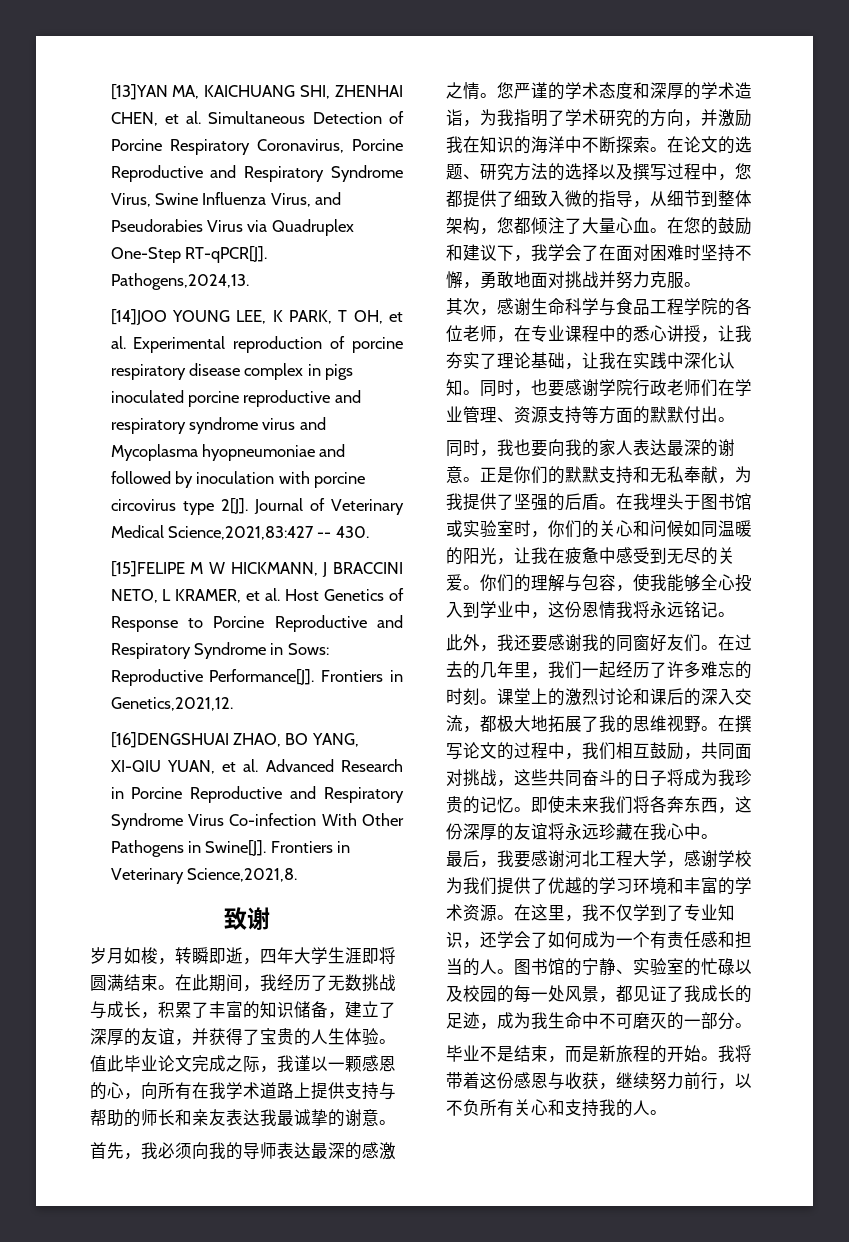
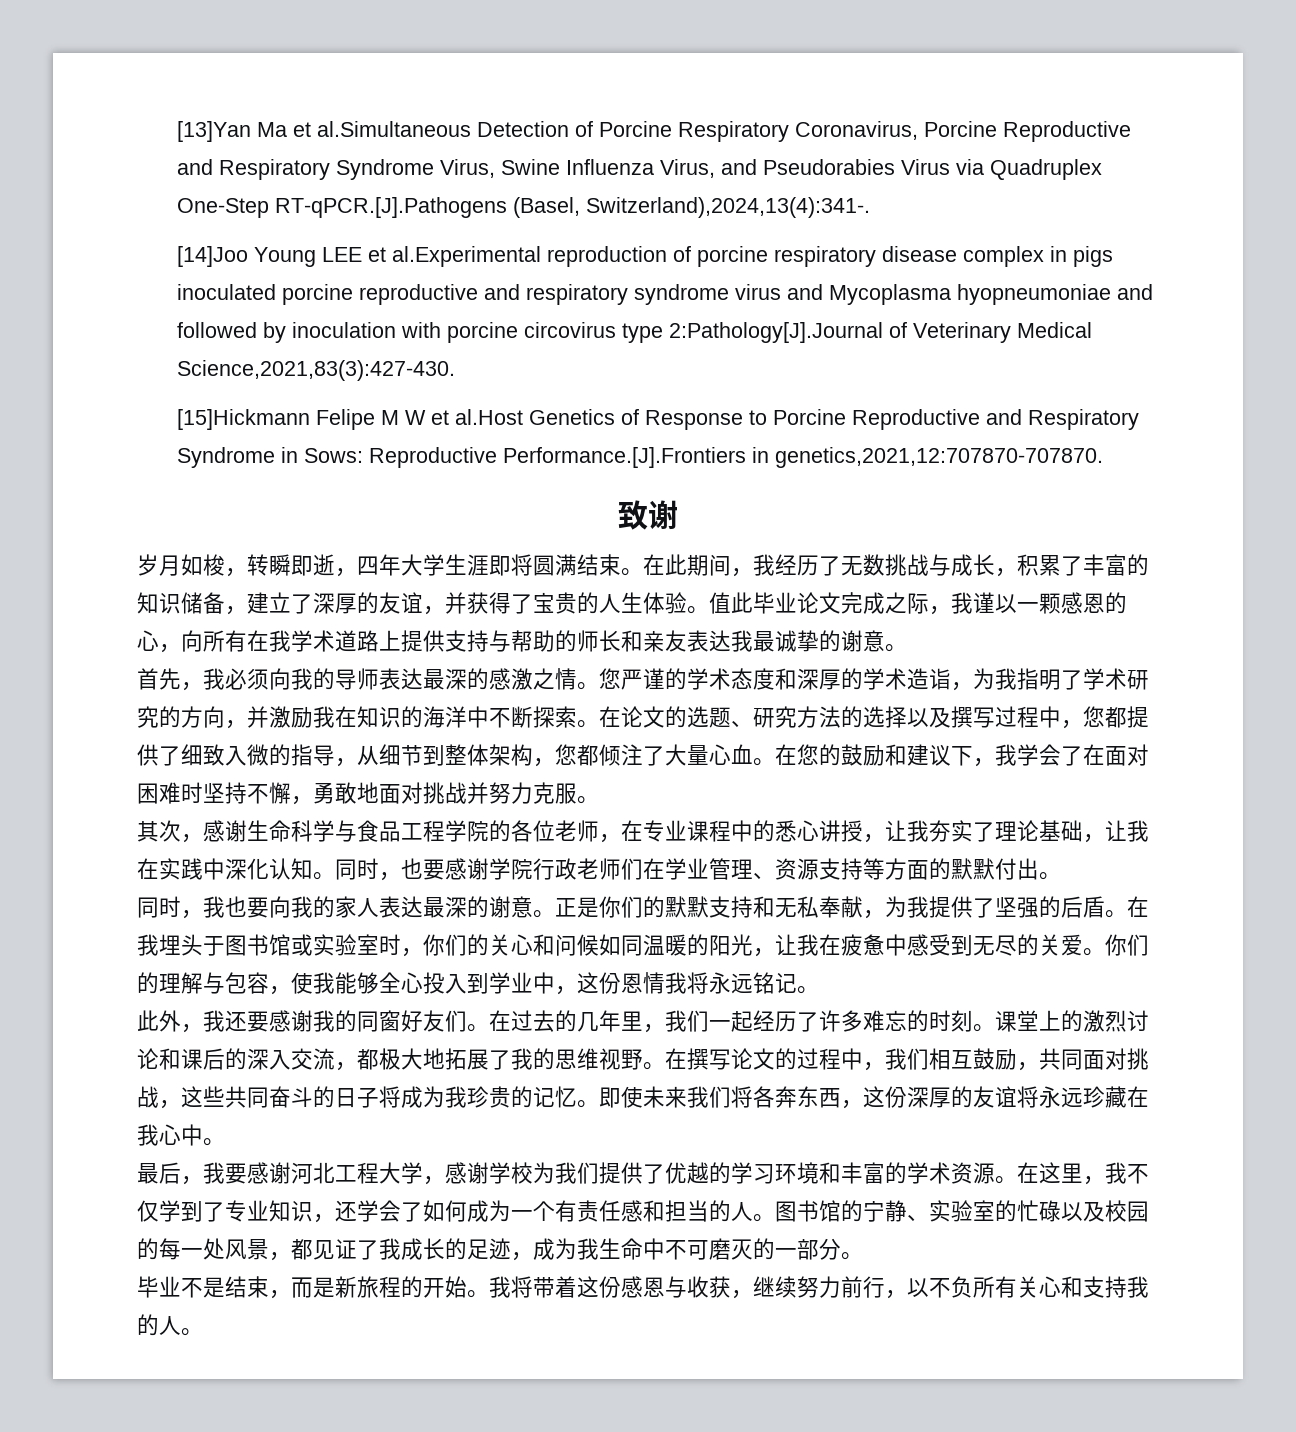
- [13]YAN MA, KAICHUANG SHI, ZHENHAI CHEN, et al. Simultaneous Detection of Porcine Respiratory Coronavirus, Porcine Reproductive and Respiratory Syndrome Virus, Swine Influenza Virus, and Pseudorabies Virus via Quadruplex One-Step RT-qPCR[J]. Pathogens,2024,13.
- [14]JOO YOUNG LEE, K PARK, T OH, et al. Experimental reproduction of porcine respiratory disease complex in pigs inoculated porcine reproductive and respiratory syndrome virus and Mycoplasma hyopneumoniae and followed by inoculation with porcine circovirus type 2[J]. Journal of Veterinary Medical Science,2021,83:427 -- 430.
- [15]FELIPE M W HICKMANN, J BRACCINI NETO, L KRAMER, et al. Host Genetics of Response to Porcine Reproductive and Respiratory Syndrome in Sows:
+ [13]Yan Ma et al.Simultaneous Detection of Porcine Respiratory Coronavirus, Porcine Reproductive and Respiratory Syndrome Virus, Swine Influenza Virus, and Pseudorabies Virus via Quadruplex One-Step RT-qPCR.[J].Pathogens (Basel, Switzerland),2024,13(4):341-.
+ [14]Joo Young LEE et al.Experimental reproduction of porcine respiratory disease complex in pigs inoculated porcine reproductive and respiratory syndrome virus and Mycoplasma hyopneumoniae and followed by inoculation with porcine circovirus type 2:Pathology[J].Journal of Veterinary Medical Science,2021,83(3):427-430.
+ [15]Hickmann Felipe M W et al.Host Genetics of Response to Porcine Reproductive and Respiratory Syndrome in Sows:
- Reproductive Performance[J]. Frontiers in Genetics,2021,12.
- [16]DENGSHUAI ZHAO, BO YANG, XI-QIU YUAN, et al. Advanced Research in Porcine Reproductive and Respiratory Syndrome Virus Co-infection With Other Pathogens in Swine[J]. Frontiers in Veterinary Science,2021,8.
+ Reproductive Performance.[J].Frontiers in genetics,2021,12:707870-707870.

